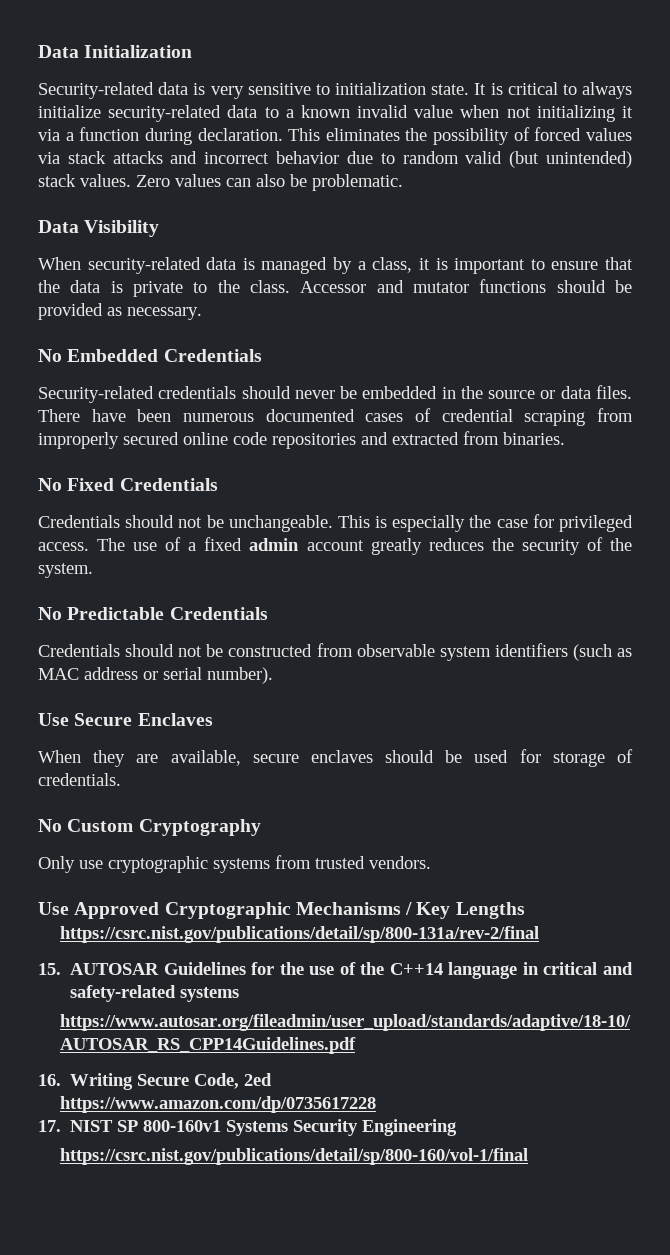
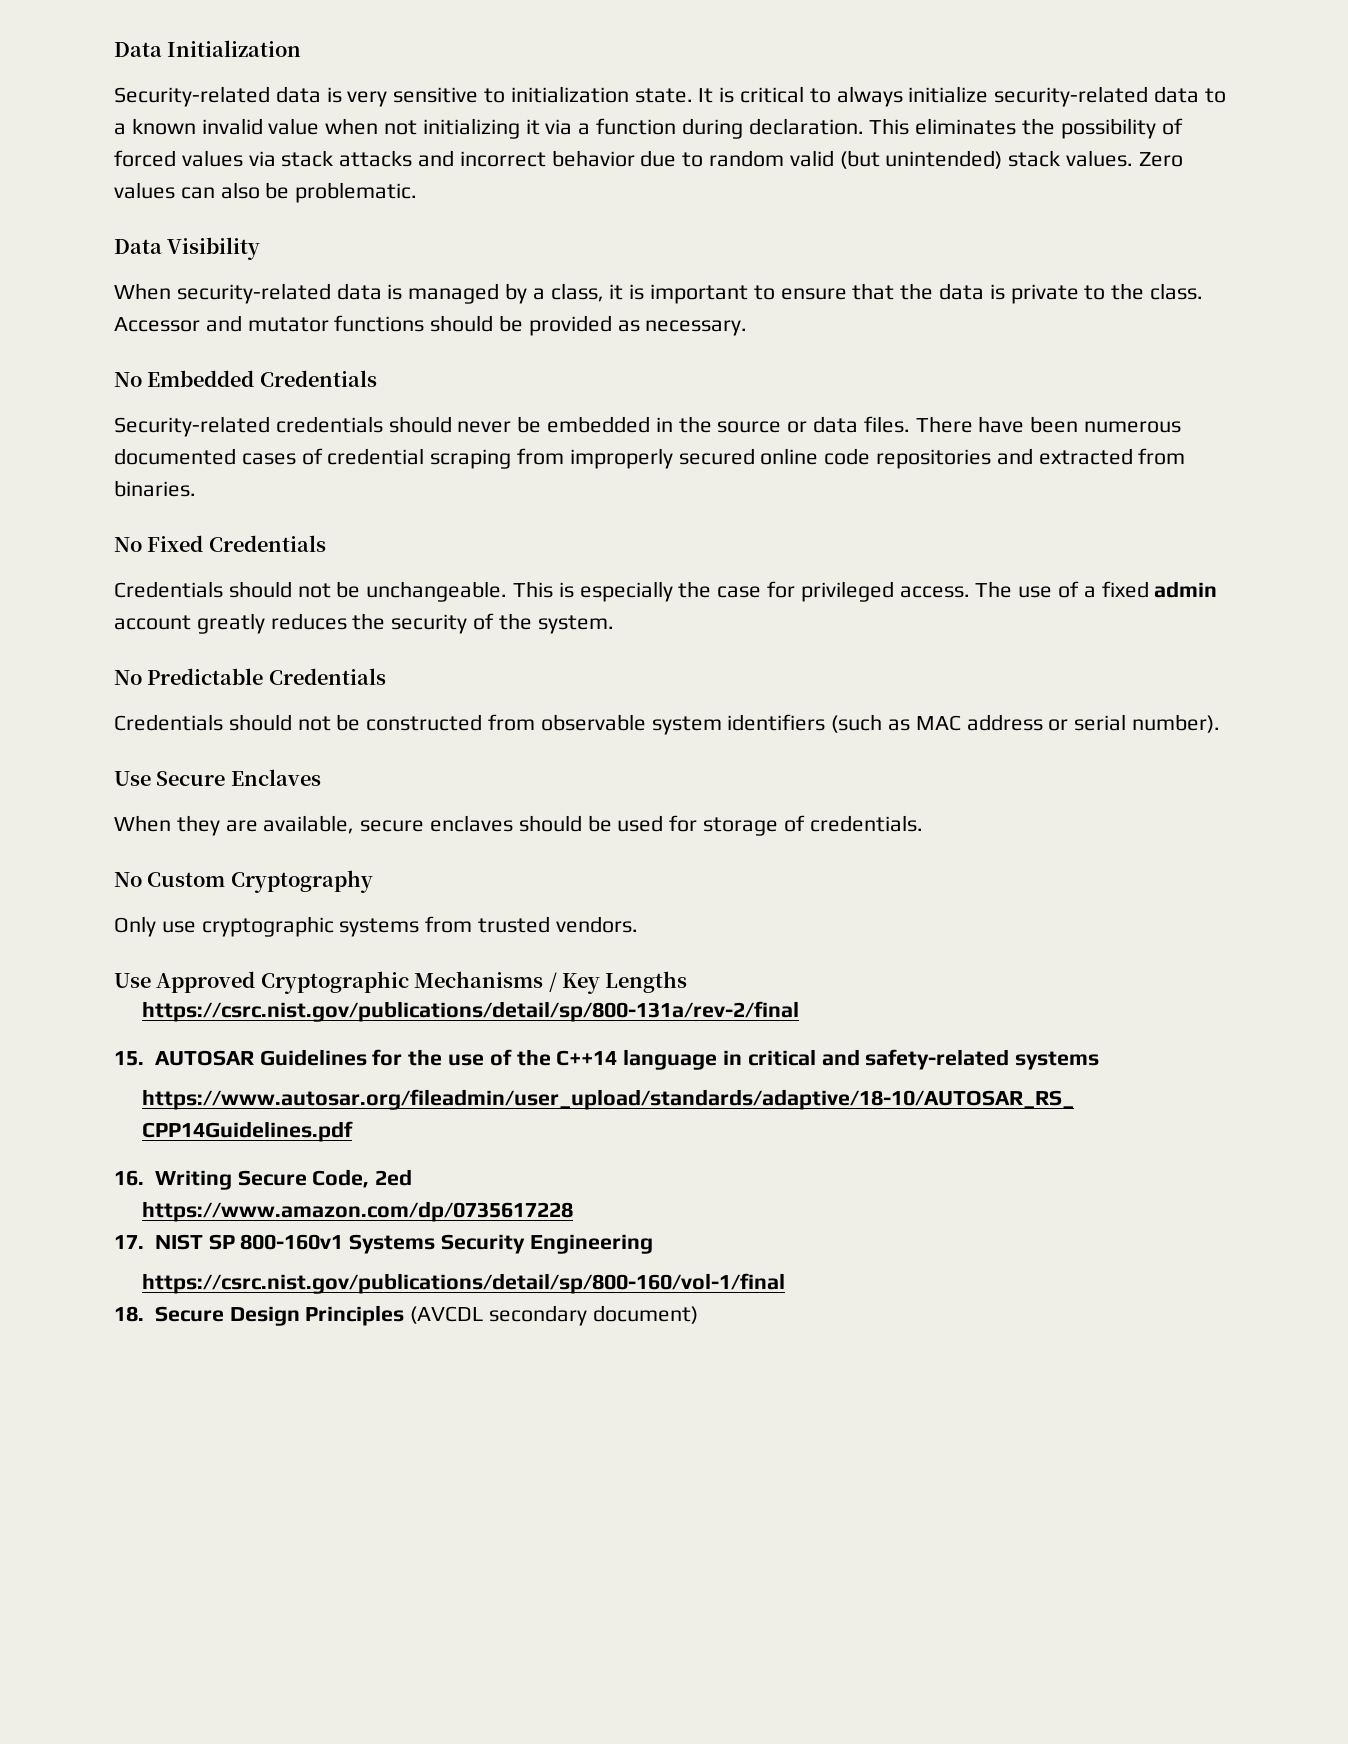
+ 18. Secure Design Principles (AVCDL secondary document)

